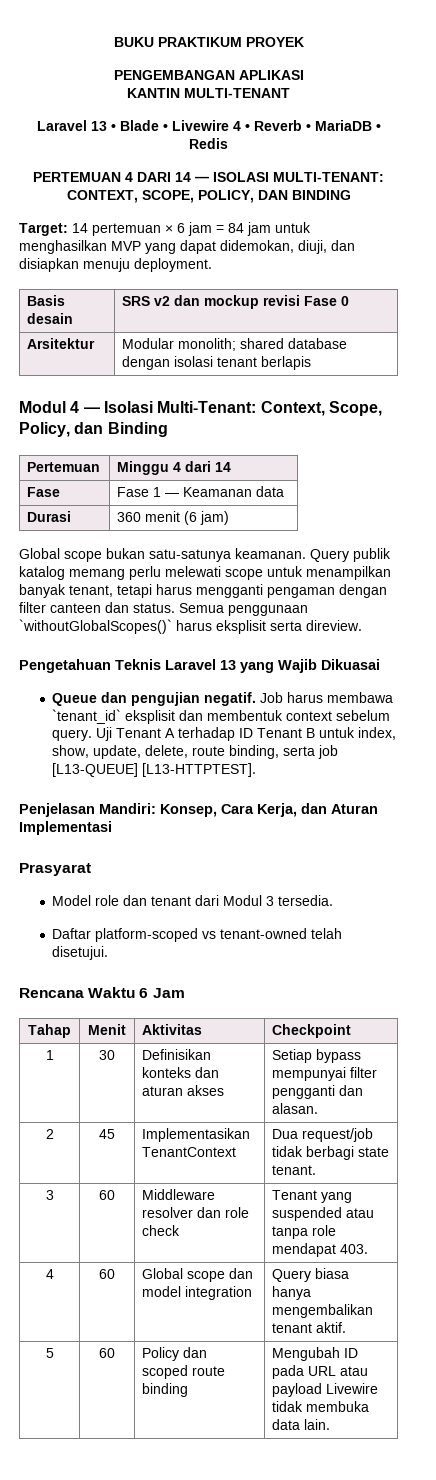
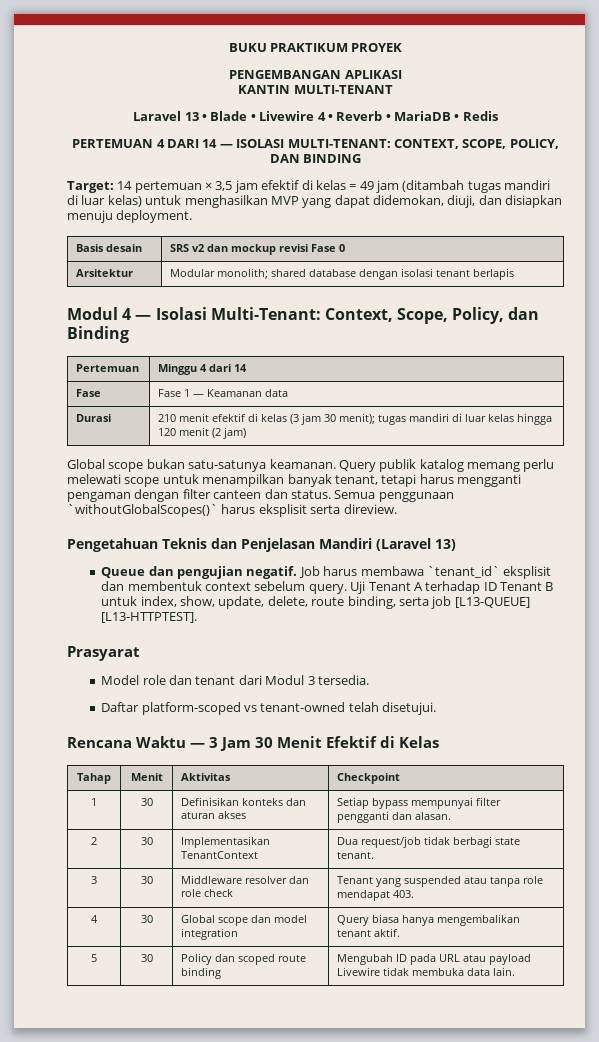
- Target: 14 pertemuan × 6 jam = 84 jam untuk menghasilkan MVP yang dapat didemokan, diuji, dan disiapkan menuju deployment.
+ Target: 14 pertemuan × 3,5 jam efektif di kelas = 49 jam (ditambah tugas mandiri di luar kelas) untuk menghasilkan MVP yang dapat didemokan, diuji, dan disiapkan menuju deployment.
- Durasi | 360 menit (6 jam)
+ Durasi | 210 menit efektif di kelas (3 jam 30 menit); tugas mandiri di luar kelas hingga 120 menit (2 jam)
- Pengetahuan Teknis Laravel 13 yang Wajib Dikuasai
+ Pengetahuan Teknis dan Penjelasan Mandiri (Laravel 13)
- Penjelasan Mandiri: Konsep, Cara Kerja, dan Aturan Implementasi
- Rencana Waktu 6 Jam
+ Rencana Waktu — 3 Jam 30 Menit Efektif di Kelas
- 2 | 45 | Implementasikan TenantContext | Dua request/job tidak berbagi state tenant.
+ 2 | 30 | Implementasikan TenantContext | Dua request/job tidak berbagi state tenant.
- 3 | 60 | Middleware resolver dan role check | Tenant yang suspended atau tanpa role mendapat 403.
+ 3 | 30 | Middleware resolver dan role check | Tenant yang suspended atau tanpa role mendapat 403.
- 4 | 60 | Global scope dan model integration | Query biasa hanya mengembalikan tenant aktif.
+ 4 | 30 | Global scope dan model integration | Query biasa hanya mengembalikan tenant aktif.
- 5 | 60 | Policy dan scoped route binding | Mengubah ID pada URL atau payload Livewire tidak membuka data lain.
+ 5 | 30 | Policy dan scoped route binding | Mengubah ID pada URL atau payload Livewire tidak membuka data lain.

